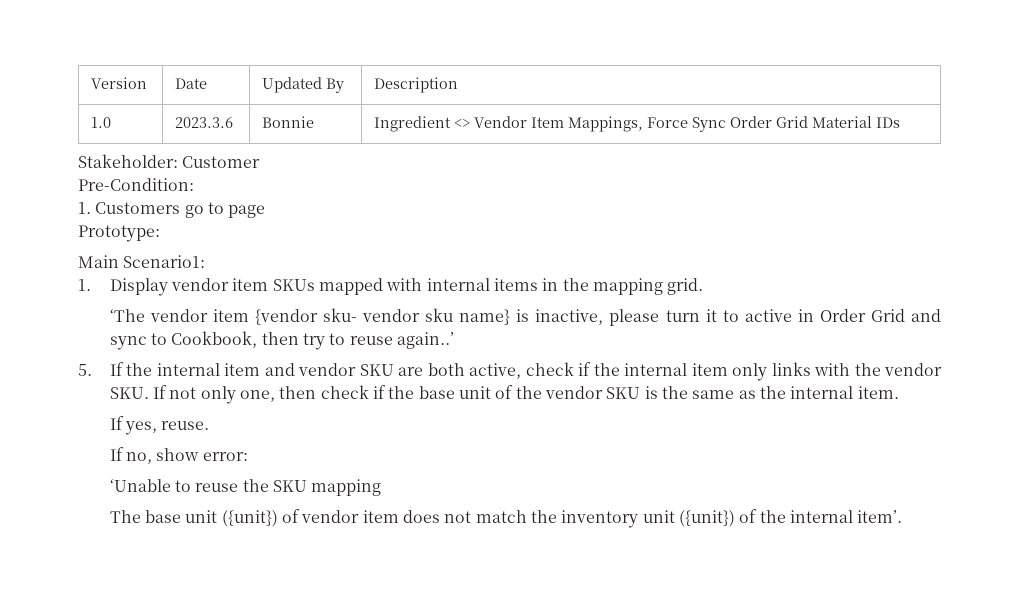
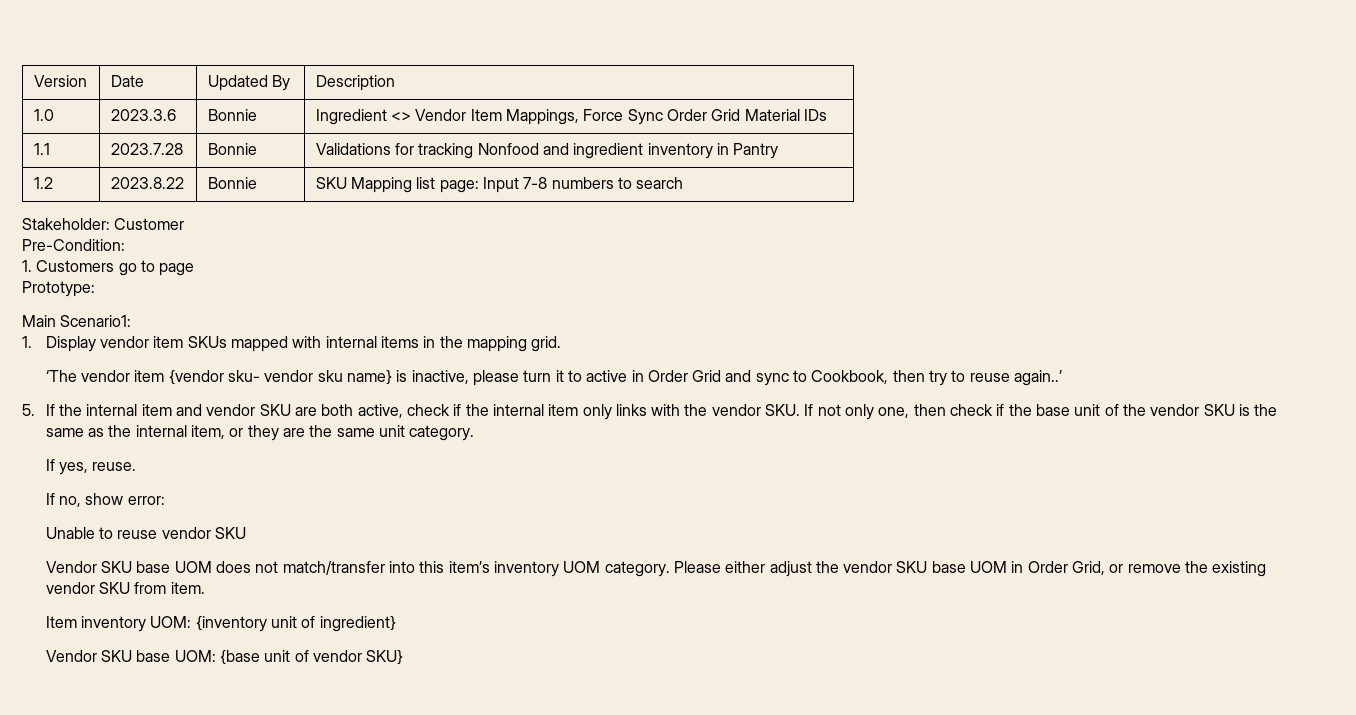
+ 1.1 | 2023.7.28 | Bonnie | Validations for tracking Nonfood and ingredient inventory in Pantry
+ 1.2 | 2023.8.22 | Bonnie | SKU Mapping list page: Input 7-8 numbers to search
- 5. If the internal item and vendor SKU are both active, check if the internal item only links with the vendor SKU. If not only one, then check if the base unit of the vendor SKU is the same as the internal item.
+ 5. If the internal item and vendor SKU are both active, check if the internal item only links with the vendor SKU. If not only one, then check if the base unit of the vendor SKU is the same as the internal item, or they are the same unit category.
- ‘Unable to reuse the SKU mapping
- The base unit ({unit}) of vendor item does not match the inventory unit ({unit}) of the internal item’.
+ Unable to reuse vendor SKU
+ Vendor SKU base UOM does not match/transfer into this item’s inventory UOM category. Please either adjust the vendor SKU base UOM in Order Grid, or remove the existing vendor SKU from item.
+ Item inventory UOM: {inventory unit of ingredient}
+ Vendor SKU base UOM: {base unit of vendor SKU}

